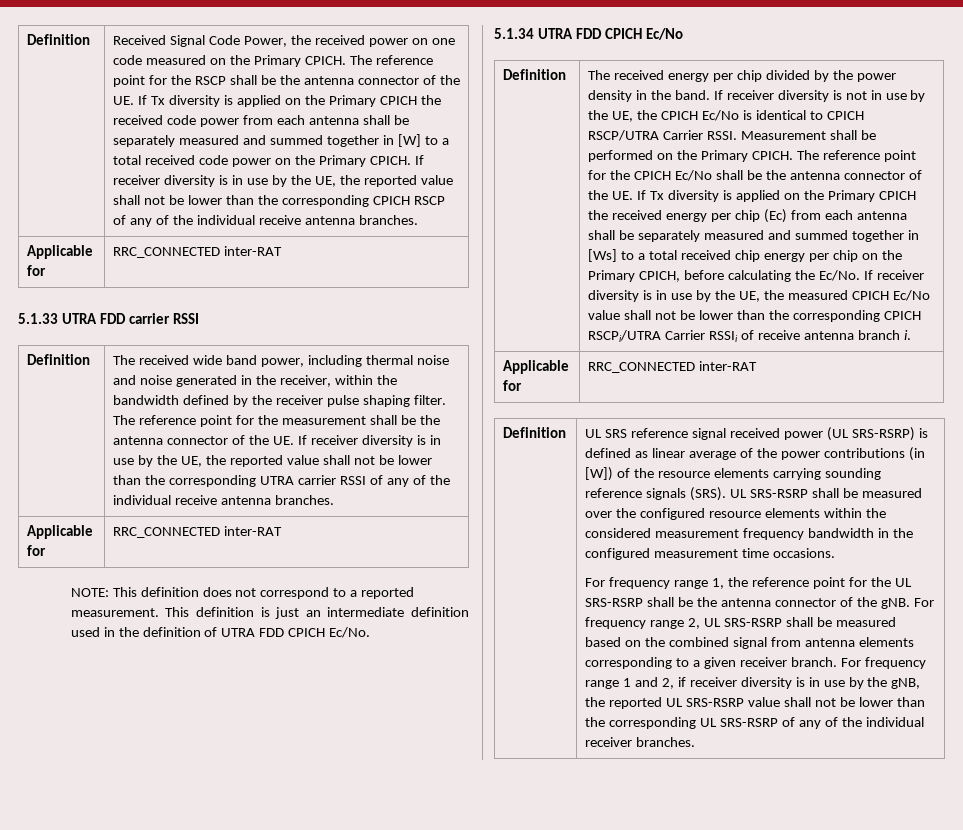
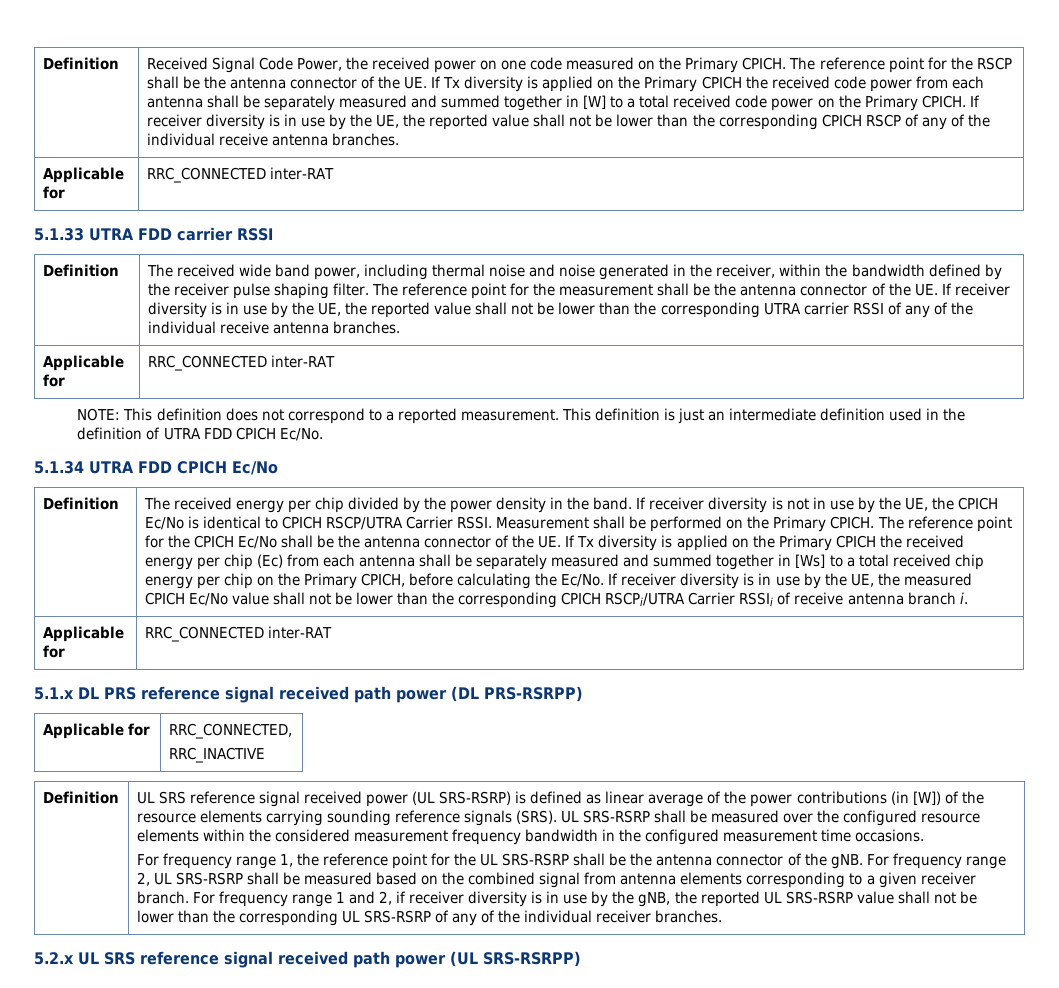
+ 5.1.x DL PRS reference signal received path power (DL PRS-RSRPP)
+ Applicable for | RRC_CONNECTED,
+ RRC_INACTIVE
+ 5.2.x UL SRS reference signal received path power (UL SRS-RSRPP)

